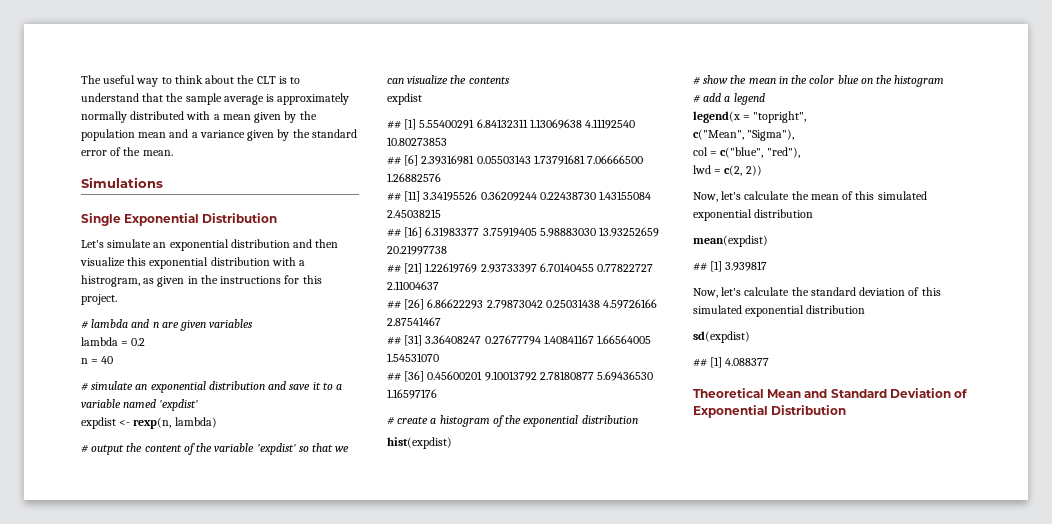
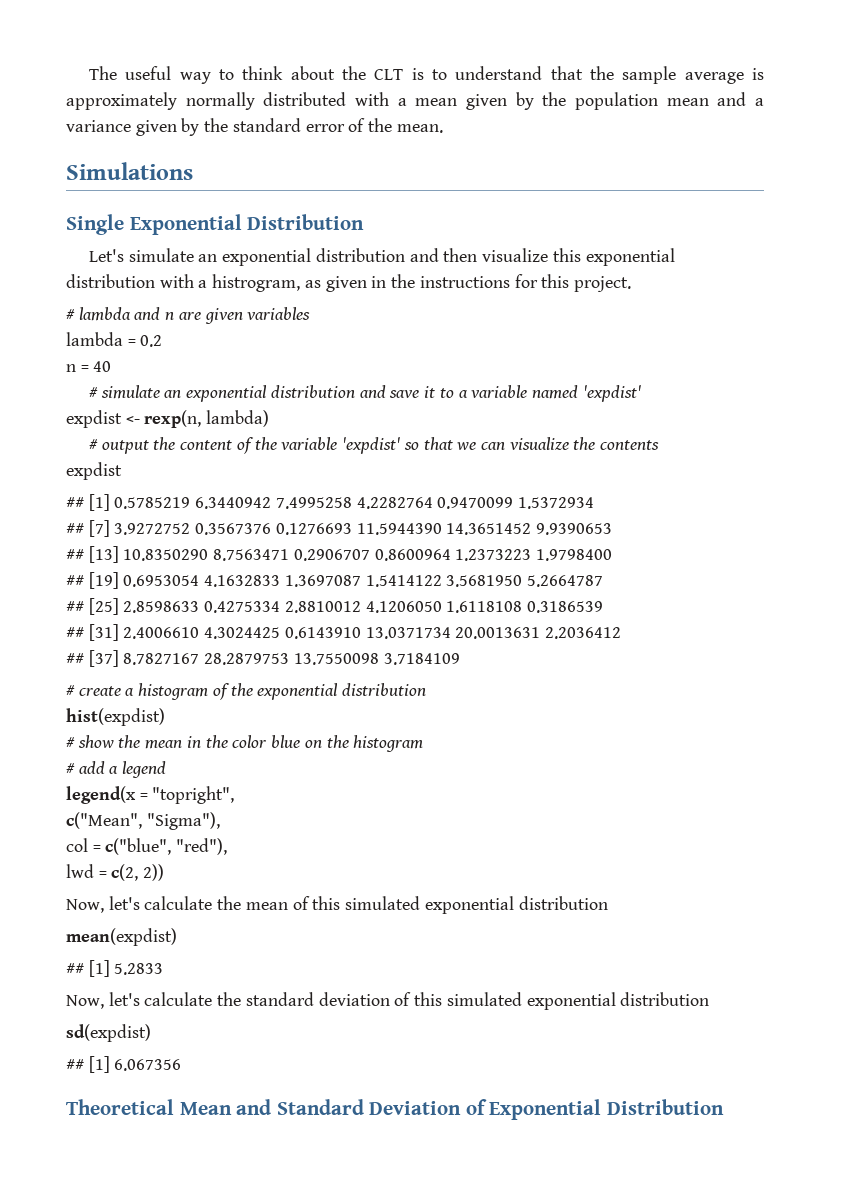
- ## [1] 5.55400291 6.84132311 1.13069638 4.11192540 10.80273853
- ## [6] 2.39316981 0.05503143 1.73791681 7.06666500 1.26882576
- ## [11] 3.34195526 0.36209244 0.22438730 1.43155084 2.45038215
- ## [16] 6.31983377 3.75919405 5.98883030 13.93252659 20.21997738
- ## [21] 1.22619769 2.93733397 6.70140455 0.77822727 2.11004637
- ## [26] 6.86622293 2.79873042 0.25031438 4.59726166 2.87541467
- ## [31] 3.36408247 0.27677794 1.40841167 1.66564005 1.54531070
- ## [36] 0.45600201 9.10013792 2.78180877 5.69436530 1.16597176
+ ## [1] 0.5785219 6.3440942 7.4995258 4.2282764 0.9470099 1.5372934
+ ## [7] 3.9272752 0.3567376 0.1276693 11.5944390 14.3651452 9.9390653
+ ## [13] 10.8350290 8.7563471 0.2906707 0.8600964 1.2373223 1.9798400
+ ## [19] 0.6953054 4.1632833 1.3697087 1.5414122 3.5681950 5.2664787
+ ## [25] 2.8598633 0.4275334 2.8810012 4.1206050 1.6118108 0.3186539
+ ## [31] 2.4006610 4.3024425 0.6143910 13.0371734 20.0013631 2.2036412
+ ## [37] 8.7827167 28.2879753 13.7550098 3.7184109
- ## [1] 3.939817
+ ## [1] 5.2833
- ## [1] 4.088377
+ ## [1] 6.067356

